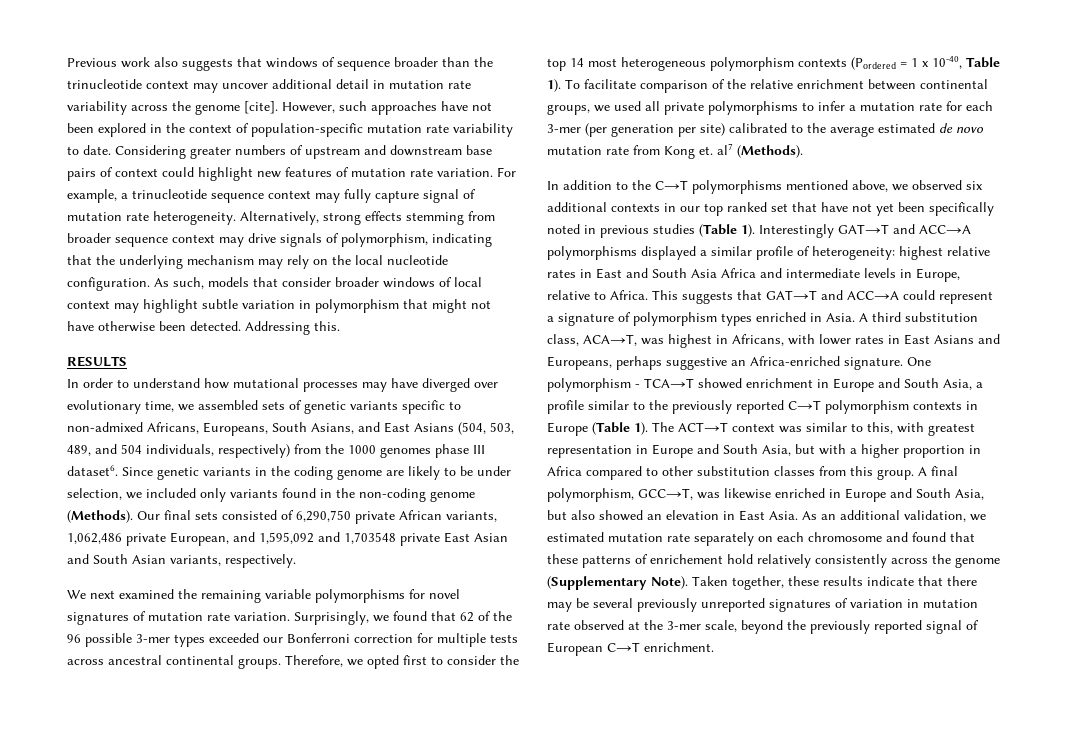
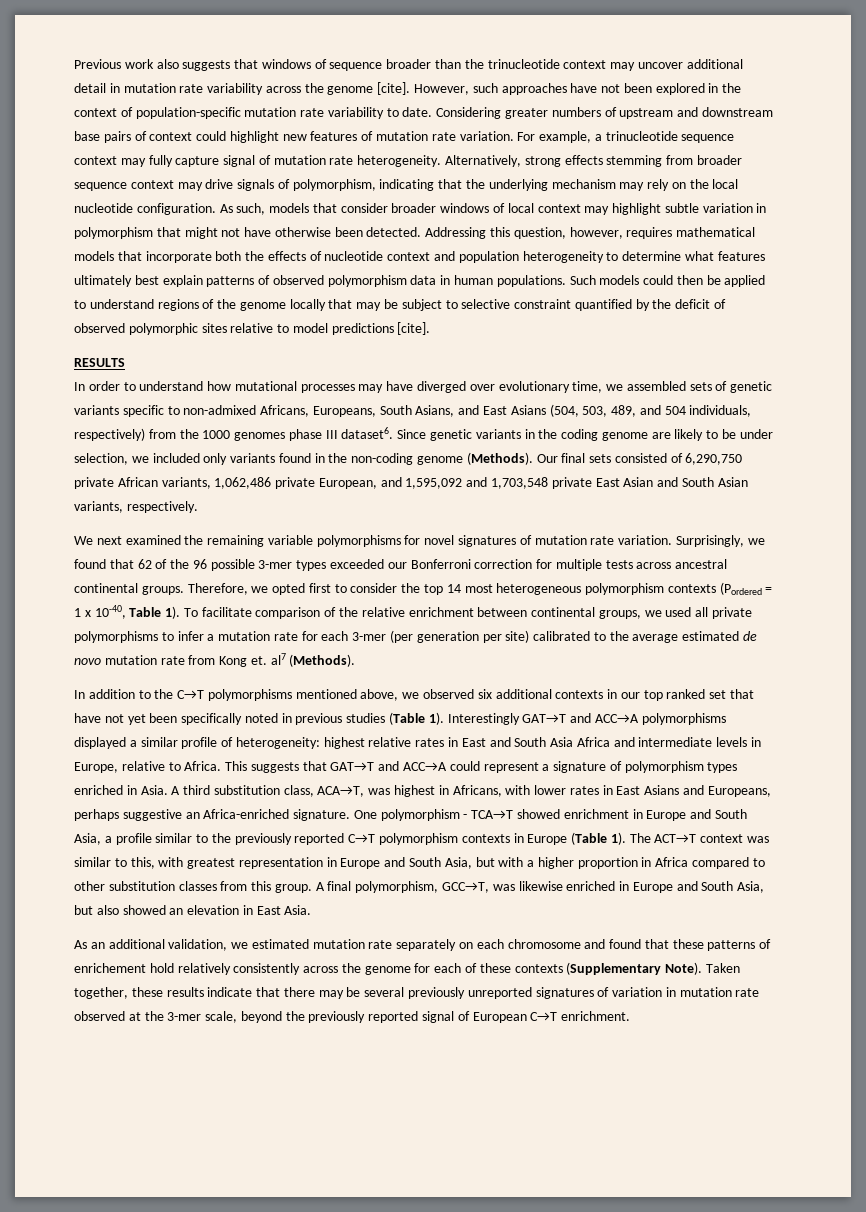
- Addressing this.
+ Addressing this question, however, requires mathematical models that incorporate both the effects of nucleotide context and population heterogeneity to determine what features ultimately best explain patterns of observed polymorphism data in human populations. Such models could then be applied to understand regions of the genome locally that may be subject to selective constraint quantified by the deficit of observed polymorphic sites relative to model predictions [cite].
- Our final sets consisted of 6,290,750 private African variants, 1,062,486 private European, and 1,595,092 and 1,703548 private East Asian and South Asian variants, respectively.
+ Our final sets consisted of 6,290,750 private African variants, 1,062,486 private European, and 1,595,092 and 1,703,548 private East Asian and South Asian variants, respectively.
- A final polymorphism, GCC→T, was likewise enriched in Europe and South Asia, but also showed an elevation in East Asia. As an additional validation, we estimated mutation rate separately on each chromosome and found that these patterns of enrichement hold relatively consistently across the genome (Supplementary Note).
+ A final polymorphism, GCC→T, was likewise enriched in Europe and South Asia, but also showed an elevation in East Asia.
+ As an additional validation, we estimated mutation rate separately on each chromosome and found that these patterns of enrichement hold relatively consistently across the genome for each of these contexts (Supplementary Note).

